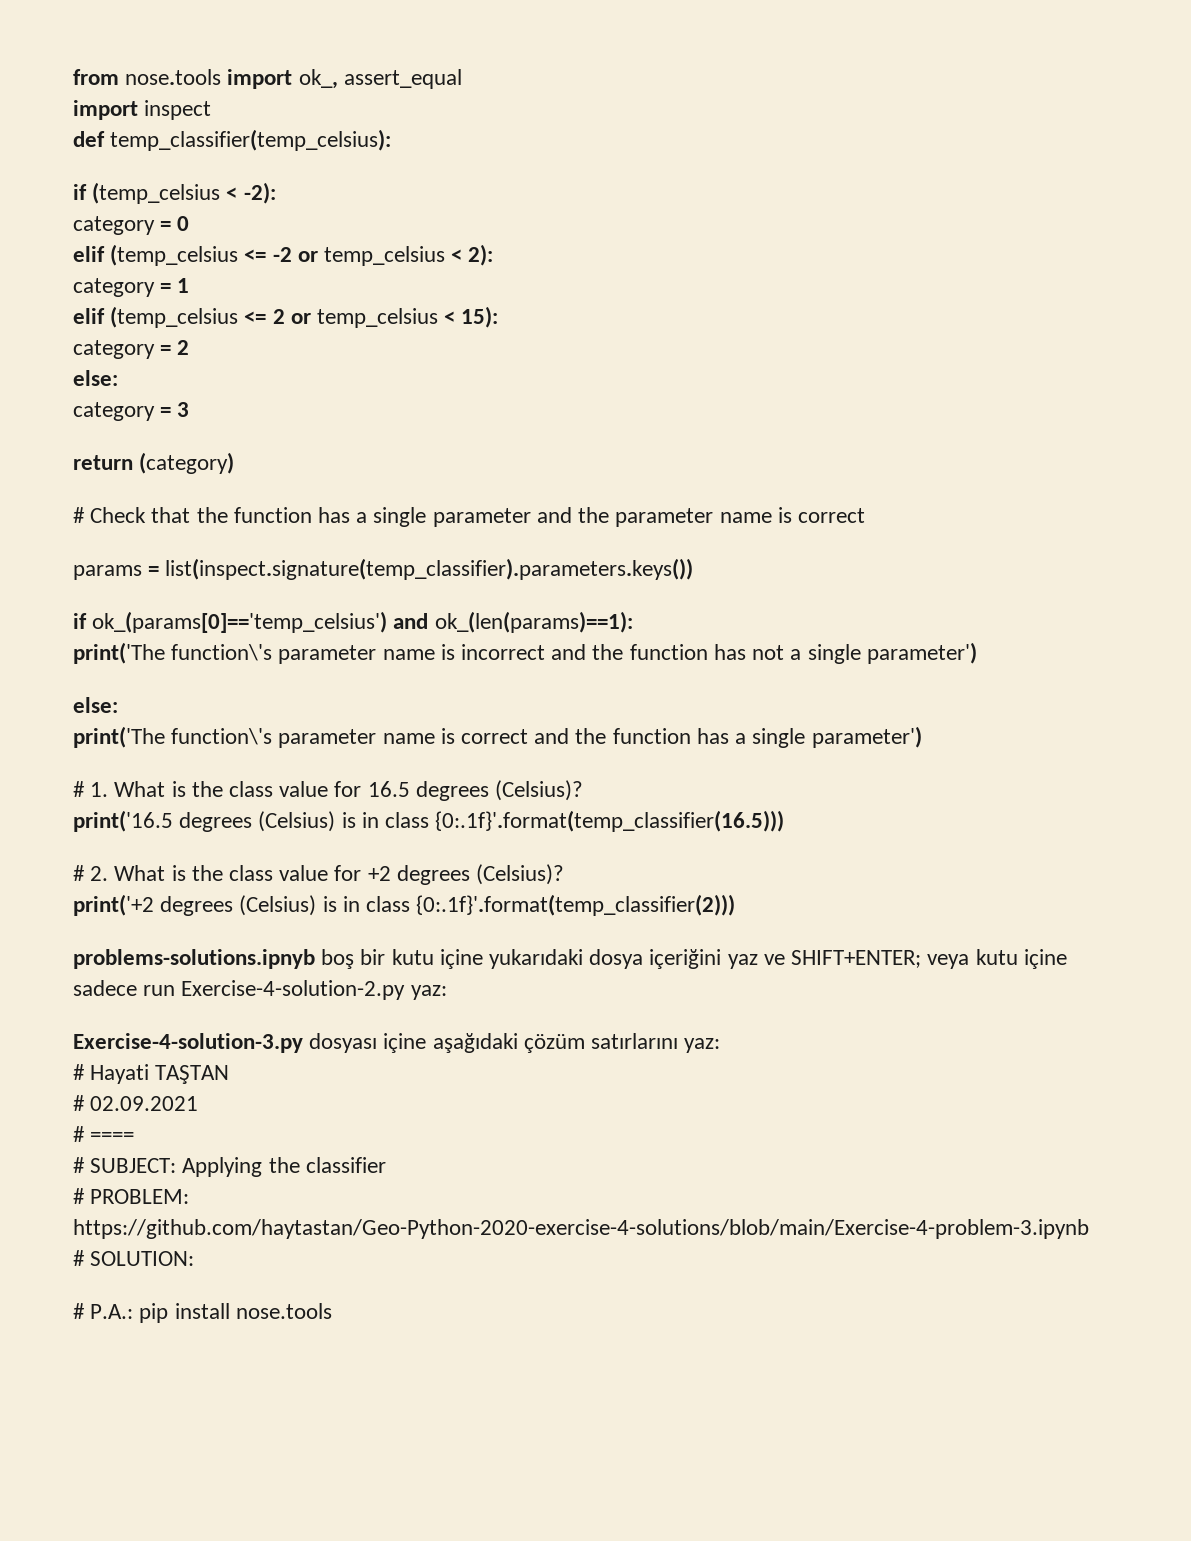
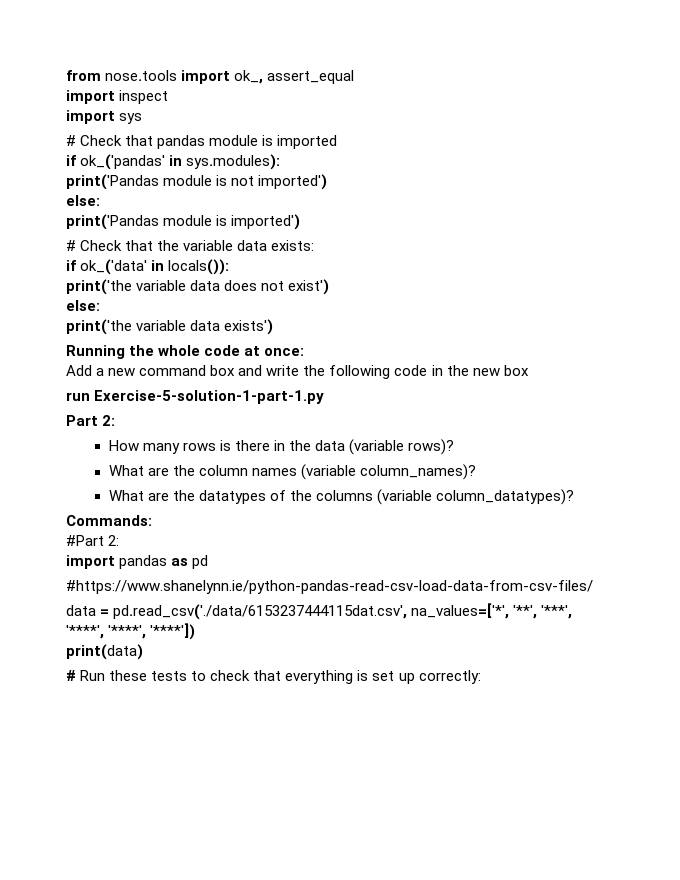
- def temp_classifier(temp_celsius):
- if (temp_celsius < -2):
- category = 0
- elif (temp_celsius <= -2 or temp_celsius < 2):
- category = 1
- elif (temp_celsius <= 2 or temp_celsius < 15):
- category = 2
+ import sys
+ # Check that pandas module is imported
+ if ok_('pandas' in sys.modules):
+ print('Pandas module is not imported')
  else:
- category = 3
- return (category)
- # Check that the function has a single parameter and the parameter name is correct
- params = list(inspect.signature(temp_classifier).parameters.keys())
- if ok_(params[0]=='temp_celsius') and ok_(len(params)==1):
- print('The function\'s parameter name is incorrect and the function has not a single parameter')
+ print('Pandas module is imported')
+ # Check that the variable data exists:
+ if ok_('data' in locals()):
+ print('the variable data does not exist')
  else:
- print('The function\'s parameter name is correct and the function has a single parameter')
- # 1. What is the class value for 16.5 degrees (Celsius)?
- print('16.5 degrees (Celsius) is in class {0:.1f}'.format(temp_classifier(16.5)))
- # 2. What is the class value for +2 degrees (Celsius)?
- print('+2 degrees (Celsius) is in class {0:.1f}'.format(temp_classifier(2)))
- problems-solutions.ipnyb boş bir kutu içine yukarıdaki dosya içeriğini yaz ve SHIFT+ENTER; veya kutu içine sadece run Exercise-4-solution-2.py yaz:
- Exercise-4-solution-3.py dosyası içine aşağıdaki çözüm satırlarını yaz:
- # Hayati TAŞTAN
- # 02.09.2021
- # ====
- # SUBJECT: Applying the classifier
- # PROBLEM: https://github.com/haytastan/Geo-Python-2020-exercise-4-solutions/blob/main/Exercise-4-problem-3.ipynb
- # SOLUTION:
- # P.A.: pip install nose.tools
+ print('the variable data exists')
+ Running the whole code at once:
+ Add a new command box and write the following code in the new box
+ run Exercise-5-solution-1-part-1.py
+ Part 2:
+ How many rows is there in the data (variable rows)?
+ What are the column names (variable column_names)?
+ What are the datatypes of the columns (variable column_datatypes)?
+ Commands:
+ #Part 2:
+ import pandas as pd
+ #https://www.shanelynn.ie/python-pandas-read-csv-load-data-from-csv-files/
+ data = pd.read_csv('./data/6153237444115dat.csv', na_values=['*', '**', '***', '****', '****', '****'])
+ print(data)
+ # Run these tests to check that everything is set up correctly:

